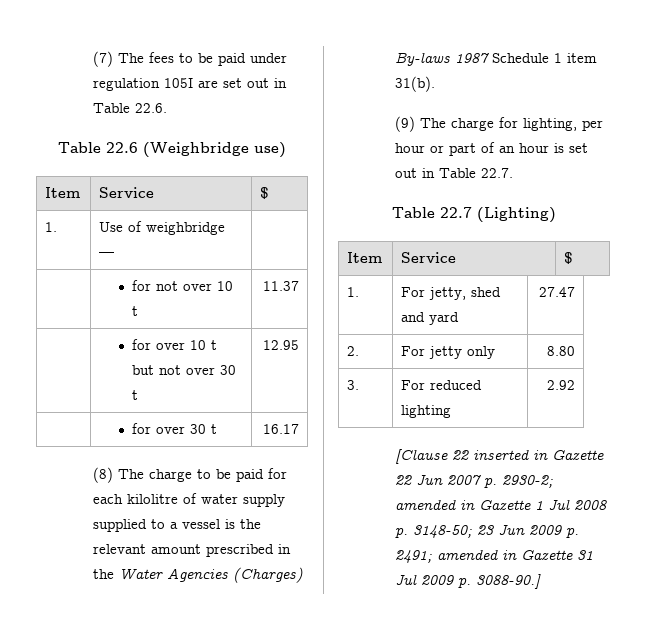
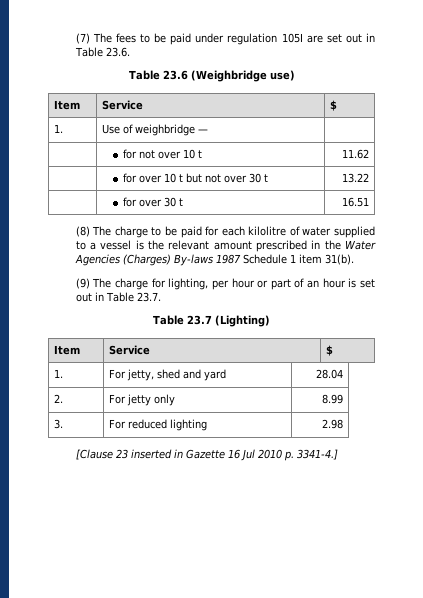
- (7) The fees to be paid under regulation 105I are set out in Table 22.6.
- Table 22.6 (Weighbridge use)
+ (7) The fees to be paid under regulation 105I are set out in Table 23.6.
+ Table 23.6 (Weighbridge use)
- | for not over 10 t | 11.37
+ | for not over 10 t | 11.62
- | for over 10 t but not over 30 t | 12.95
+ | for over 10 t but not over 30 t | 13.22
- | for over 30 t | 16.17
+ | for over 30 t | 16.51
- (8) The charge to be paid for each kilolitre of water supply supplied to a vessel is the relevant amount prescribed in the Water Agencies (Charges) By-laws 1987 Schedule 1 item 31(b).
+ (8) The charge to be paid for each kilolitre of water supplied to a vessel is the relevant amount prescribed in the Water Agencies (Charges) By-laws 1987 Schedule 1 item 31(b).
- (9) The charge for lighting, per hour or part of an hour is set out in Table 22.7.
- Table 22.7 (Lighting)
+ (9) The charge for lighting, per hour or part of an hour is set out in Table 23.7.
+ Table 23.7 (Lighting)
- 1. | For jetty, shed and yard | 27.47
+ 1. | For jetty, shed and yard | 28.04
- 2. | For jetty only | 8.80
+ 2. | For jetty only | 8.99
- 3. | For reduced lighting | 2.92
+ 3. | For reduced lighting | 2.98
- [Clause 22 inserted in Gazette 22 Jun 2007 p. 2930-2; amended in Gazette 1 Jul 2008 p. 3148-50; 23 Jun 2009 p. 2491; amended in Gazette 31 Jul 2009 p. 3088-90.]
+ [Clause 23 inserted in Gazette 16 Jul 2010 p. 3341-4.]

